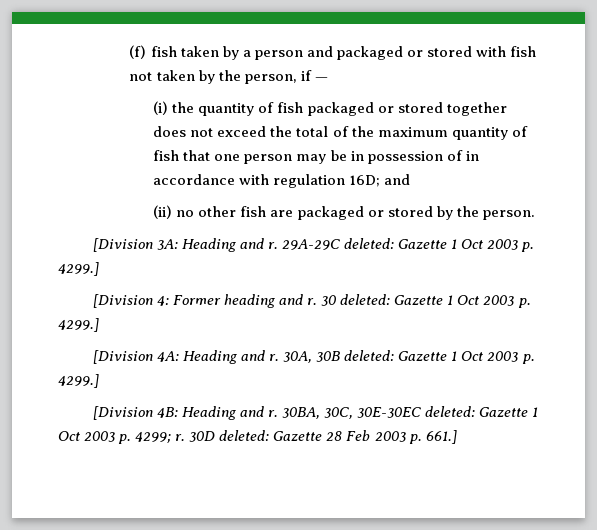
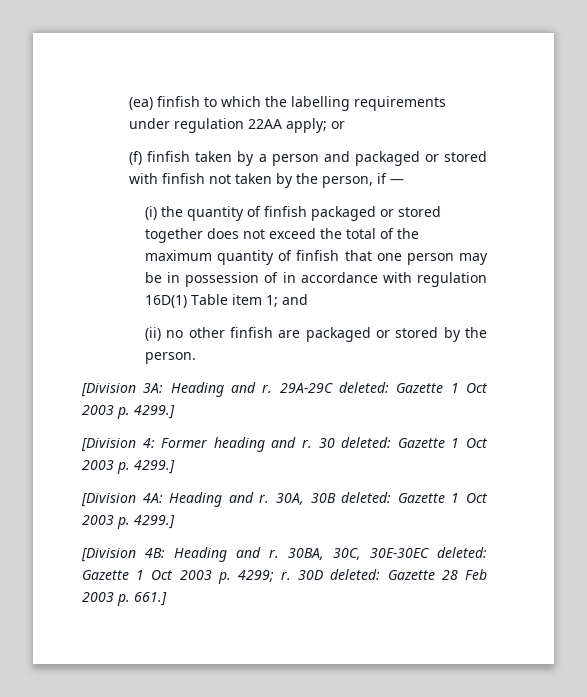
- (f) fish taken by a person and packaged or stored with fish not taken by the person, if —
+ (ea) finfish to which the labelling requirements under regulation 22AA apply; or
+ (f) finfish taken by a person and packaged or stored with finfish not taken by the person, if —
- (i) the quantity of fish packaged or stored together does not exceed the total of the maximum quantity of fish that one person may be in possession of in accordance with regulation 16D; and
+ (i) the quantity of finfish packaged or stored together does not exceed the total of the maximum quantity of finfish that one person may be in possession of in accordance with regulation 16D(1) Table item 1; and
- (ii) no other fish are packaged or stored by the person.
+ (ii) no other finfish are packaged or stored by the person.

